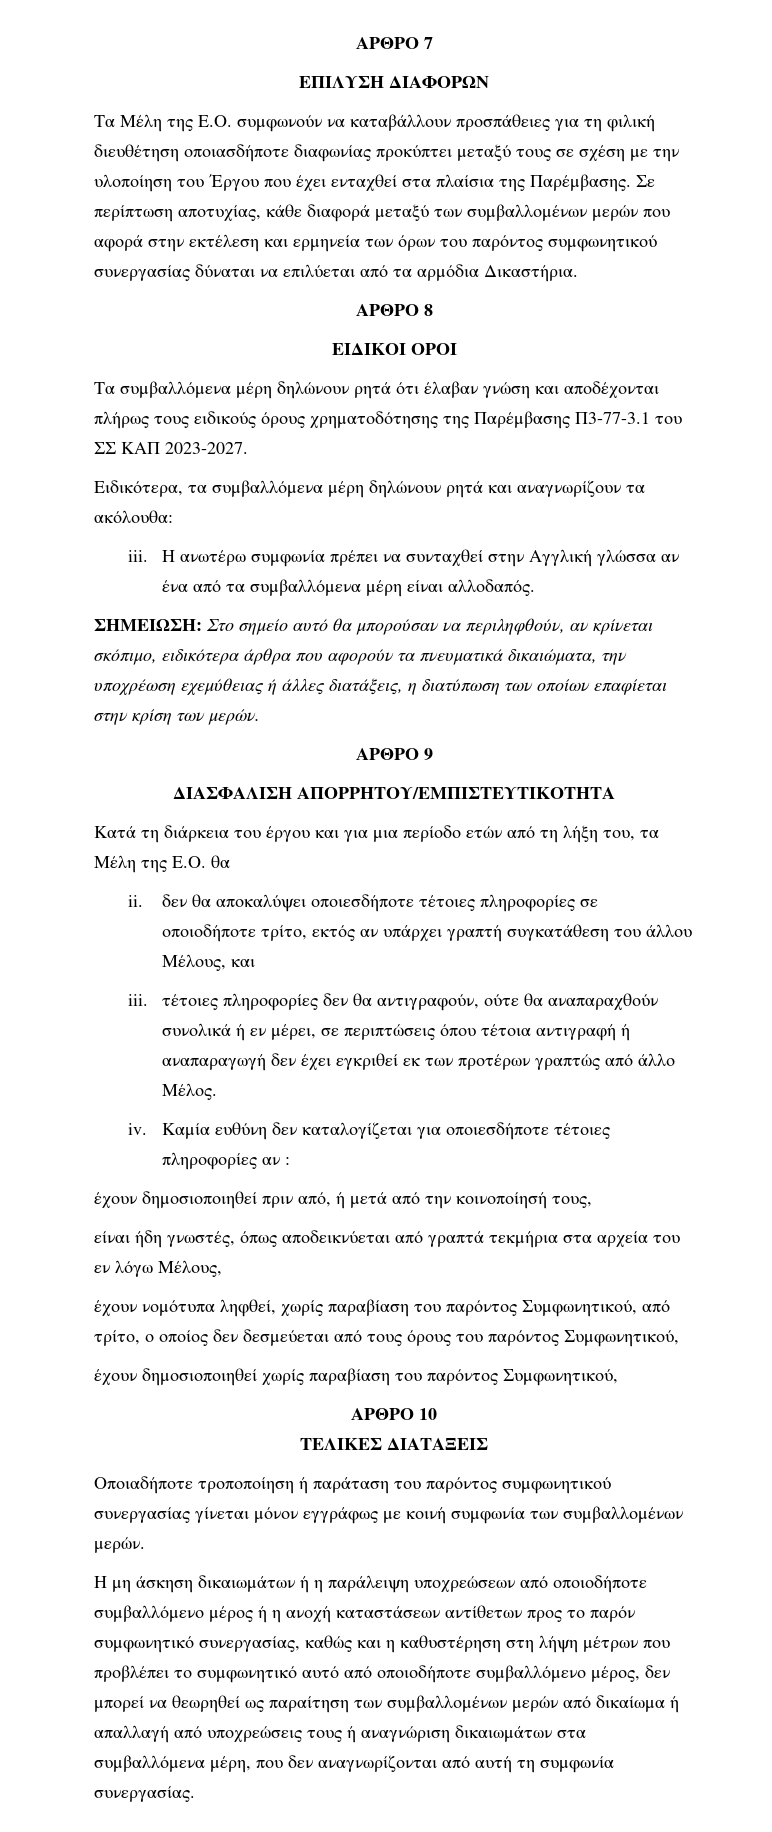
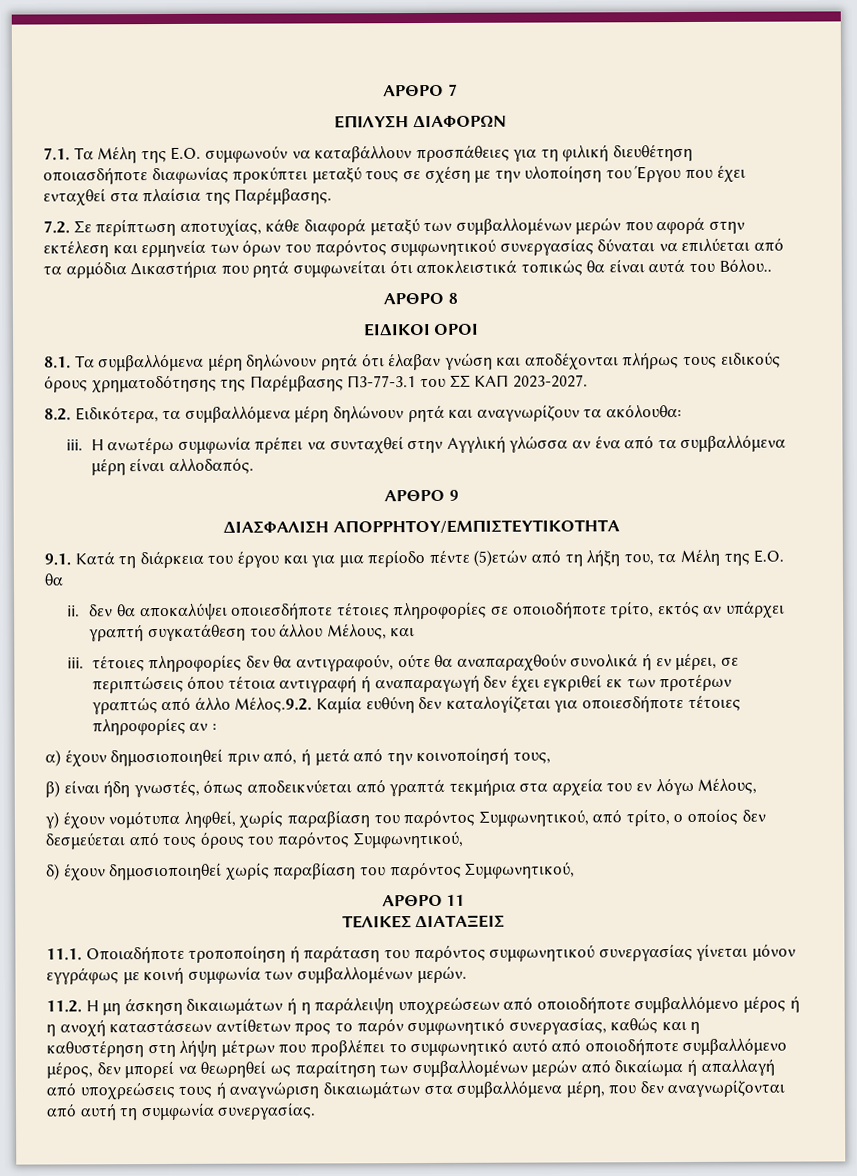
- Τα Μέλη της Ε.Ο. συμφωνούν να καταβάλλουν προσπάθειες για τη φιλική διευθέτηση οποιασδήποτε διαφωνίας προκύπτει μεταξύ τους σε σχέση με την υλοποίηση του Έργου που έχει ενταχθεί στα πλαίσια της Παρέμβασης. Σε περίπτωση αποτυχίας, κάθε διαφορά μεταξύ των συμβαλλομένων μερών που αφορά στην εκτέλεση και ερμηνεία των όρων του παρόντος συμφωνητικού συνεργασίας δύναται να επιλύεται από τα αρμόδια Δικαστήρια.
+ 7.1. Τα Μέλη της Ε.Ο. συμφωνούν να καταβάλλουν προσπάθειες για τη φιλική διευθέτηση οποιασδήποτε διαφωνίας προκύπτει μεταξύ τους σε σχέση με την υλοποίηση του Έργου που έχει ενταχθεί στα πλαίσια της Παρέμβασης.
+ 7.2. Σε περίπτωση αποτυχίας, κάθε διαφορά μεταξύ των συμβαλλομένων μερών που αφορά στην εκτέλεση και ερμηνεία των όρων του παρόντος συμφωνητικού συνεργασίας δύναται να επιλύεται από τα αρμόδια Δικαστήρια που ρητά συμφωνείται ότι αποκλειστικά τοπικώς θα είναι αυτά του Βόλου..
- Τα συμβαλλόμενα μέρη δηλώνουν ρητά ότι έλαβαν γνώση και αποδέχονται πλήρως τους ειδικούς όρους χρηματοδότησης της Παρέμβασης Π3-77-3.1 του ΣΣ ΚΑΠ 2023-2027.
+ 8.1. Τα συμβαλλόμενα μέρη δηλώνουν ρητά ότι έλαβαν γνώση και αποδέχονται πλήρως τους ειδικούς όρους χρηματοδότησης της Παρέμβασης Π3-77-3.1 του ΣΣ ΚΑΠ 2023-2027.
- Ειδικότερα, τα συμβαλλόμενα μέρη δηλώνουν ρητά και αναγνωρίζουν τα ακόλουθα:
+ 8.2. Ειδικότερα, τα συμβαλλόμενα μέρη δηλώνουν ρητά και αναγνωρίζουν τα ακόλουθα:
- ΣΗΜΕΙΩΣΗ: Στο σημείο αυτό θα μπορούσαν να περιληφθούν, αν κρίνεται σκόπιμο, ειδικότερα άρθρα που αφορούν τα πνευματικά δικαιώματα, την υποχρέωση εχεμύθειας ή άλλες διατάξεις, η διατύπωση των οποίων επαφίεται στην κρίση των μερών.
- Κατά τη διάρκεια του έργου και για μια περίοδο ετών από τη λήξη του, τα Μέλη της Ε.Ο. θα
+ 9.1. Κατά τη διάρκεια του έργου και για μια περίοδο πέντε (5)ετών από τη λήξη του, τα Μέλη της Ε.Ο. θα
- iii. τέτοιες πληροφορίες δεν θα αντιγραφούν, ούτε θα αναπαραχθούν συνολικά ή εν μέρει, σε περιπτώσεις όπου τέτοια αντιγραφή ή αναπαραγωγή δεν έχει εγκριθεί εκ των προτέρων γραπτώς από άλλο Μέλος.
- iv. Καμία ευθύνη δεν καταλογίζεται για οποιεσδήποτε τέτοιες πληροφορίες αν :
+ iii. τέτοιες πληροφορίες δεν θα αντιγραφούν, ούτε θα αναπαραχθούν συνολικά ή εν μέρει, σε περιπτώσεις όπου τέτοια αντιγραφή ή αναπαραγωγή δεν έχει εγκριθεί εκ των προτέρων γραπτώς από άλλο Μέλος.9.2. Καμία ευθύνη δεν καταλογίζεται για οποιεσδήποτε τέτοιες πληροφορίες αν :
- έχουν δημοσιοποιηθεί πριν από, ή μετά από την κοινοποίησή τους,
+ α) έχουν δημοσιοποιηθεί πριν από, ή μετά από την κοινοποίησή τους,
- είναι ήδη γνωστές, όπως αποδεικνύεται από γραπτά τεκμήρια στα αρχεία του εν λόγω Μέλους,
+ β) είναι ήδη γνωστές, όπως αποδεικνύεται από γραπτά τεκμήρια στα αρχεία του εν λόγω Μέλους,
- έχουν νομότυπα ληφθεί, χωρίς παραβίαση του παρόντος Συμφωνητικού, από τρίτο, ο οποίος δεν δεσμεύεται από τους όρους του παρόντος Συμφωνητικού,
+ γ) έχουν νομότυπα ληφθεί, χωρίς παραβίαση του παρόντος Συμφωνητικού, από τρίτο, ο οποίος δεν δεσμεύεται από τους όρους του παρόντος Συμφωνητικού,
- έχουν δημοσιοποιηθεί χωρίς παραβίαση του παρόντος Συμφωνητικού,
+ δ) έχουν δημοσιοποιηθεί χωρίς παραβίαση του παρόντος Συμφωνητικού,
- ΑΡΘΡΟ 10
+ ΑΡΘΡΟ 11
- Οποιαδήποτε τροποποίηση ή παράταση του παρόντος συμφωνητικού συνεργασίας γίνεται μόνον εγγράφως με κοινή συμφωνία των συμβαλλομένων μερών.
+ 11.1. Οποιαδήποτε τροποποίηση ή παράταση του παρόντος συμφωνητικού συνεργασίας γίνεται μόνον εγγράφως με κοινή συμφωνία των συμβαλλομένων μερών.
- Η μη άσκηση δικαιωμάτων ή η παράλειψη υποχρεώσεων από οποιοδήποτε συμβαλλόμενο μέρος ή η ανοχή καταστάσεων αντίθετων προς το παρόν συμφωνητικό συνεργασίας, καθώς και η καθυστέρηση στη λήψη μέτρων που προβλέπει το συμφωνητικό αυτό από οποιοδήποτε συμβαλλόμενο μέρος, δεν μπορεί να θεωρηθεί ως παραίτηση των συμβαλλομένων μερών από δικαίωμα ή απαλλαγή από υποχρεώσεις τους ή αναγνώριση δικαιωμάτων στα συμβαλλόμενα μέρη, που δεν αναγνωρίζονται από αυτή τη συμφωνία συνεργασίας.
+ 11.2. Η μη άσκηση δικαιωμάτων ή η παράλειψη υποχρεώσεων από οποιοδήποτε συμβαλλόμενο μέρος ή η ανοχή καταστάσεων αντίθετων προς το παρόν συμφωνητικό συνεργασίας, καθώς και η καθυστέρηση στη λήψη μέτρων που προβλέπει το συμφωνητικό αυτό από οποιοδήποτε συμβαλλόμενο μέρος, δεν μπορεί να θεωρηθεί ως παραίτηση των συμβαλλομένων μερών από δικαίωμα ή απαλλαγή από υποχρεώσεις τους ή αναγνώριση δικαιωμάτων στα συμβαλλόμενα μέρη, που δεν αναγνωρίζονται από αυτή τη συμφωνία συνεργασίας.

